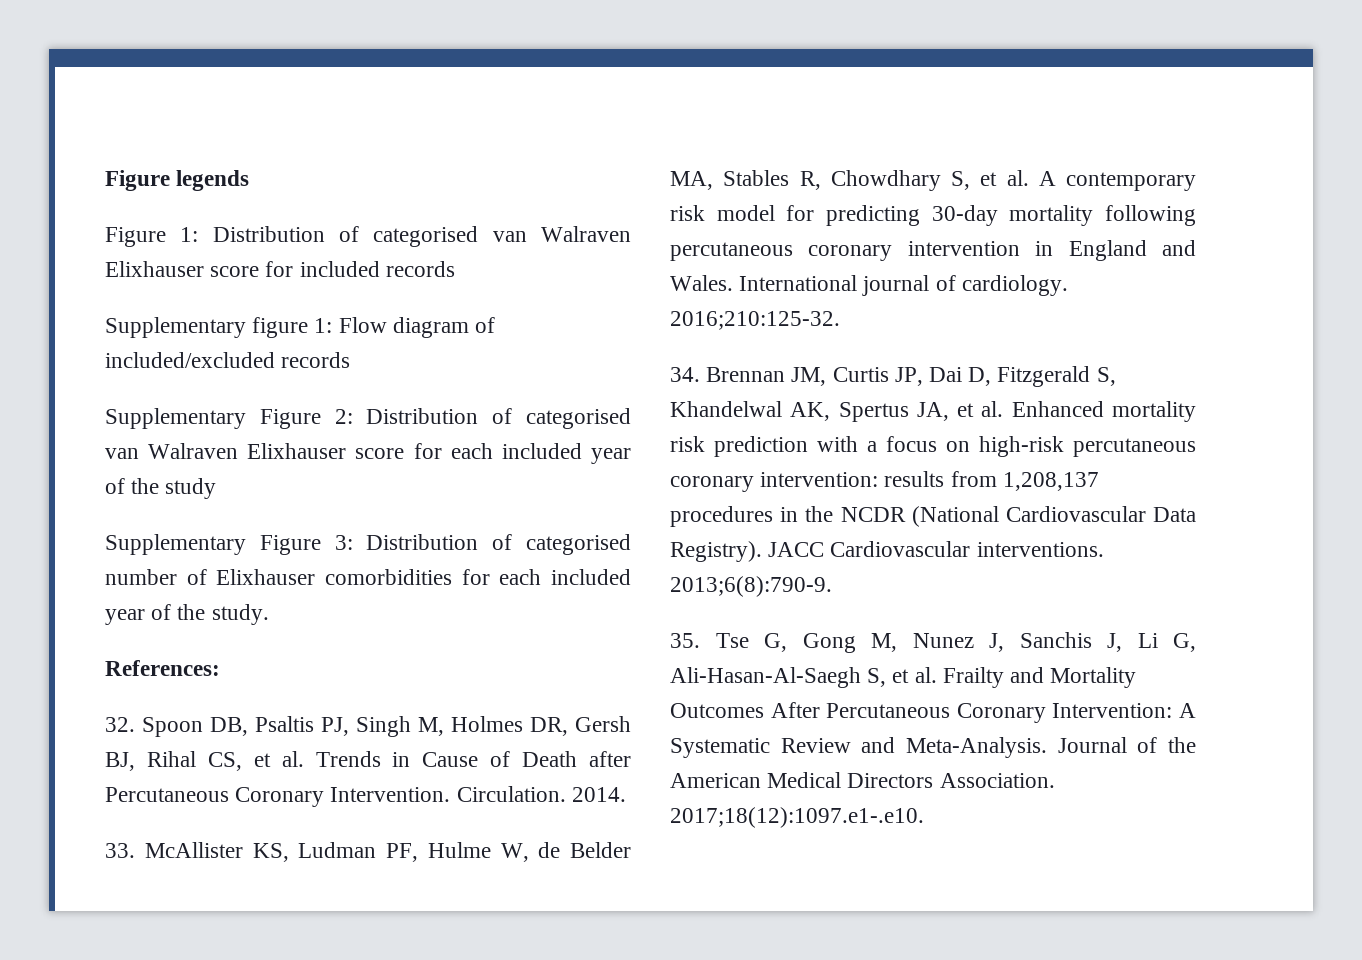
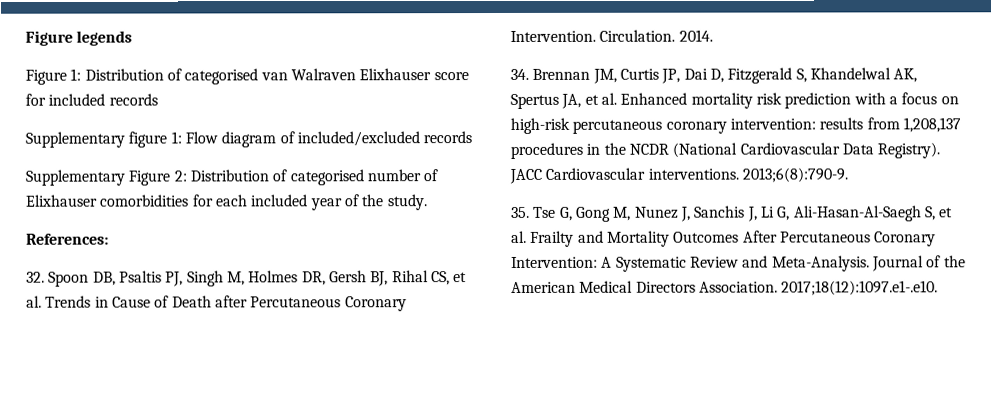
- Supplementary Figure 2: Distribution of categorised van Walraven Elixhauser score for each included year of the study
- Supplementary Figure 3: Distribution of categorised number of Elixhauser comorbidities for each included year of the study.
+ Supplementary Figure 2: Distribution of categorised number of Elixhauser comorbidities for each included year of the study.
- 33. McAllister KS, Ludman PF, Hulme W, de Belder MA, Stables R, Chowdhary S, et al. A contemporary risk model for predicting 30-day mortality following percutaneous coronary intervention in England and Wales. International journal of cardiology. 2016;210:125-32.

